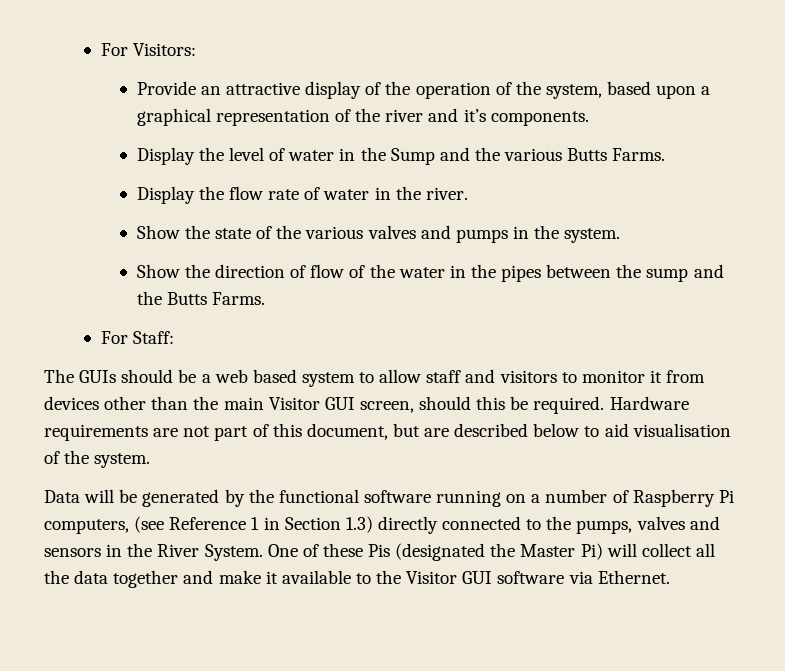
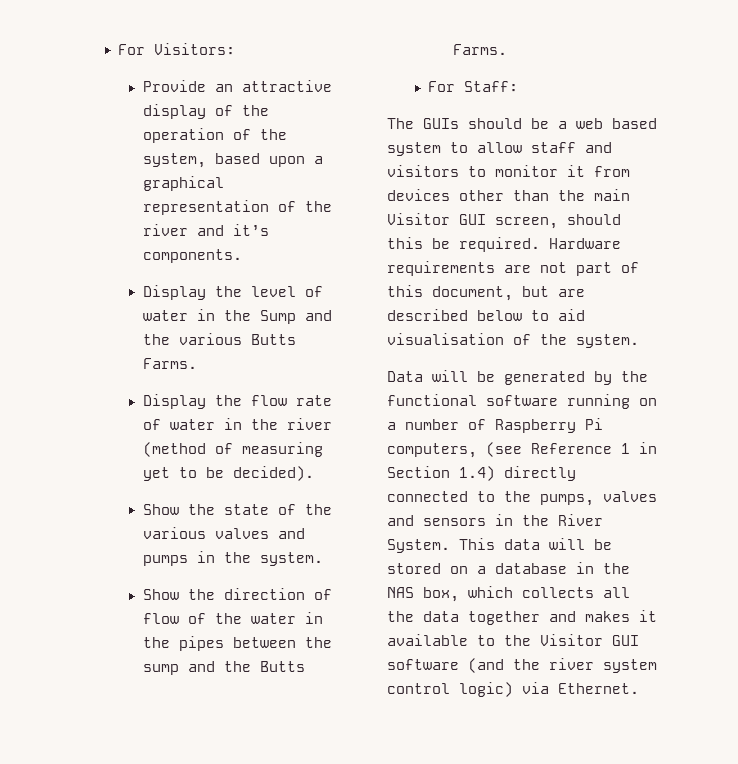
- Display the flow rate of water in the river.
+ Display the flow rate of water in the river (method of measuring yet to be decided).
- Data will be generated by the functional software running on a number of Raspberry Pi computers, (see Reference 1 in Section 1.3) directly connected to the pumps, valves and sensors in the River System.
+ Data will be generated by the functional software running on a number of Raspberry Pi computers, (see Reference 1 in Section 1.4) directly connected to the pumps, valves and sensors in the River System.
- One of these Pis (designated the Master Pi) will collect all the data together and make it available to the Visitor GUI software via Ethernet.
+ This data will be stored on a database in the NAS box, which collects all the data together and makes it available to the Visitor GUI software (and the river system control logic) via Ethernet.

